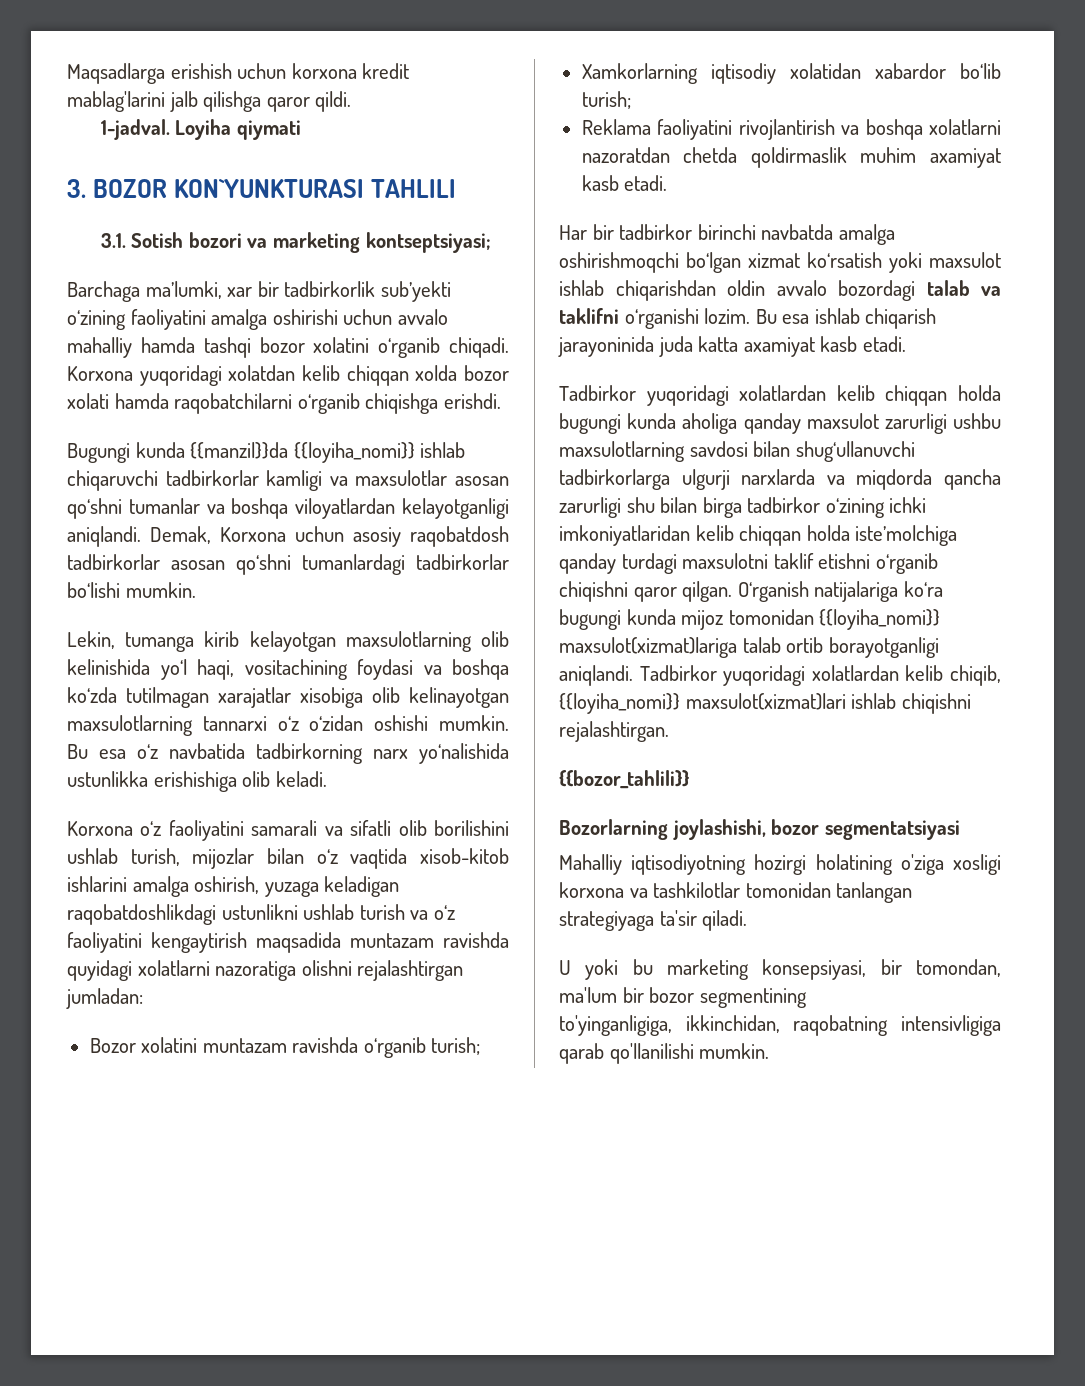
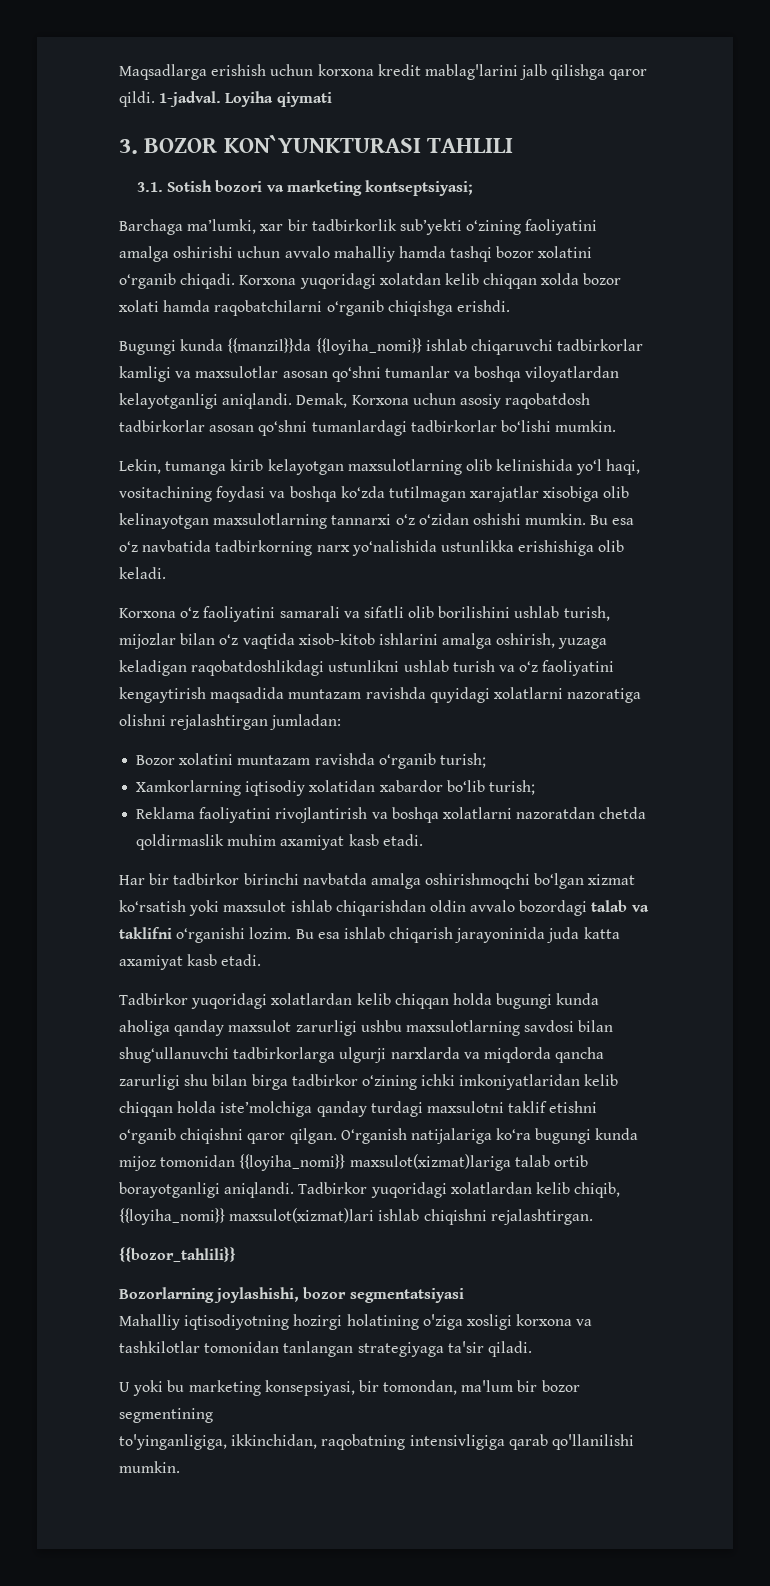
- Maqsadlarga erishish uchun korxona kredit mablag'larini jalb qilishga qaror qildi.
- 1-jadval.
+ Maqsadlarga erishish uchun korxona kredit mablag'larini jalb qilishga qaror qildi. 1-jadval.

